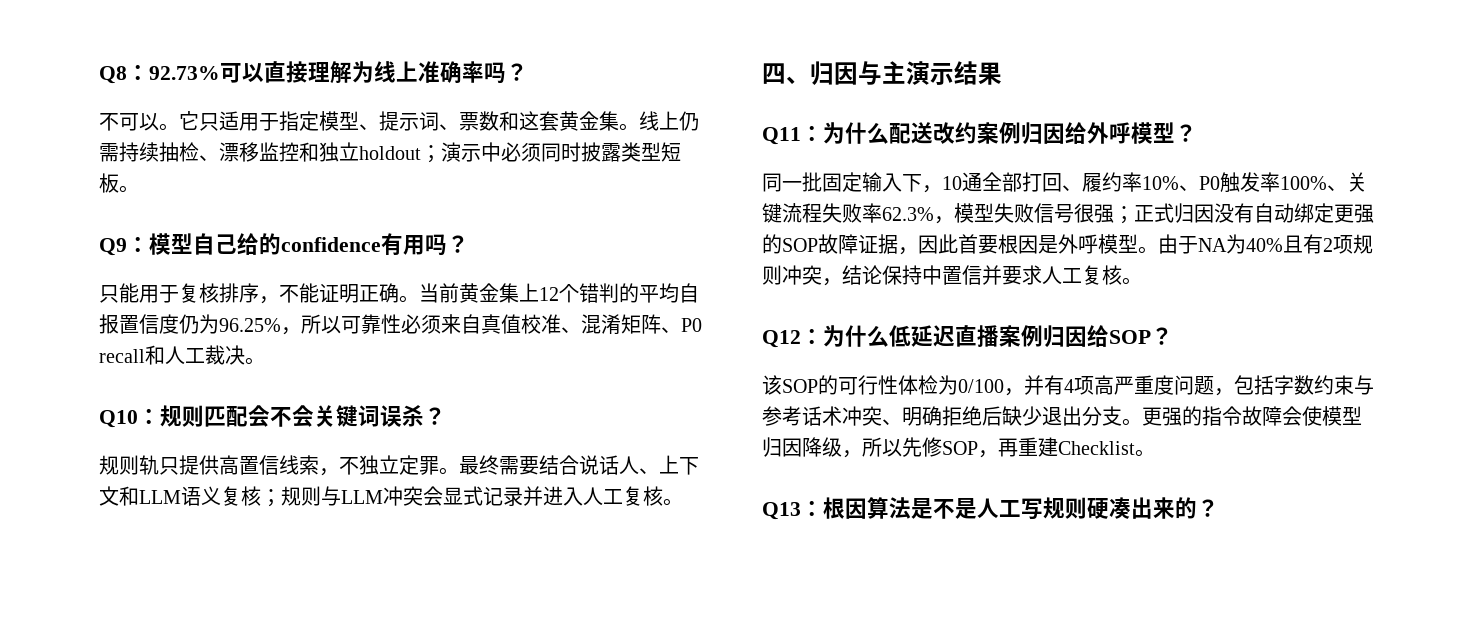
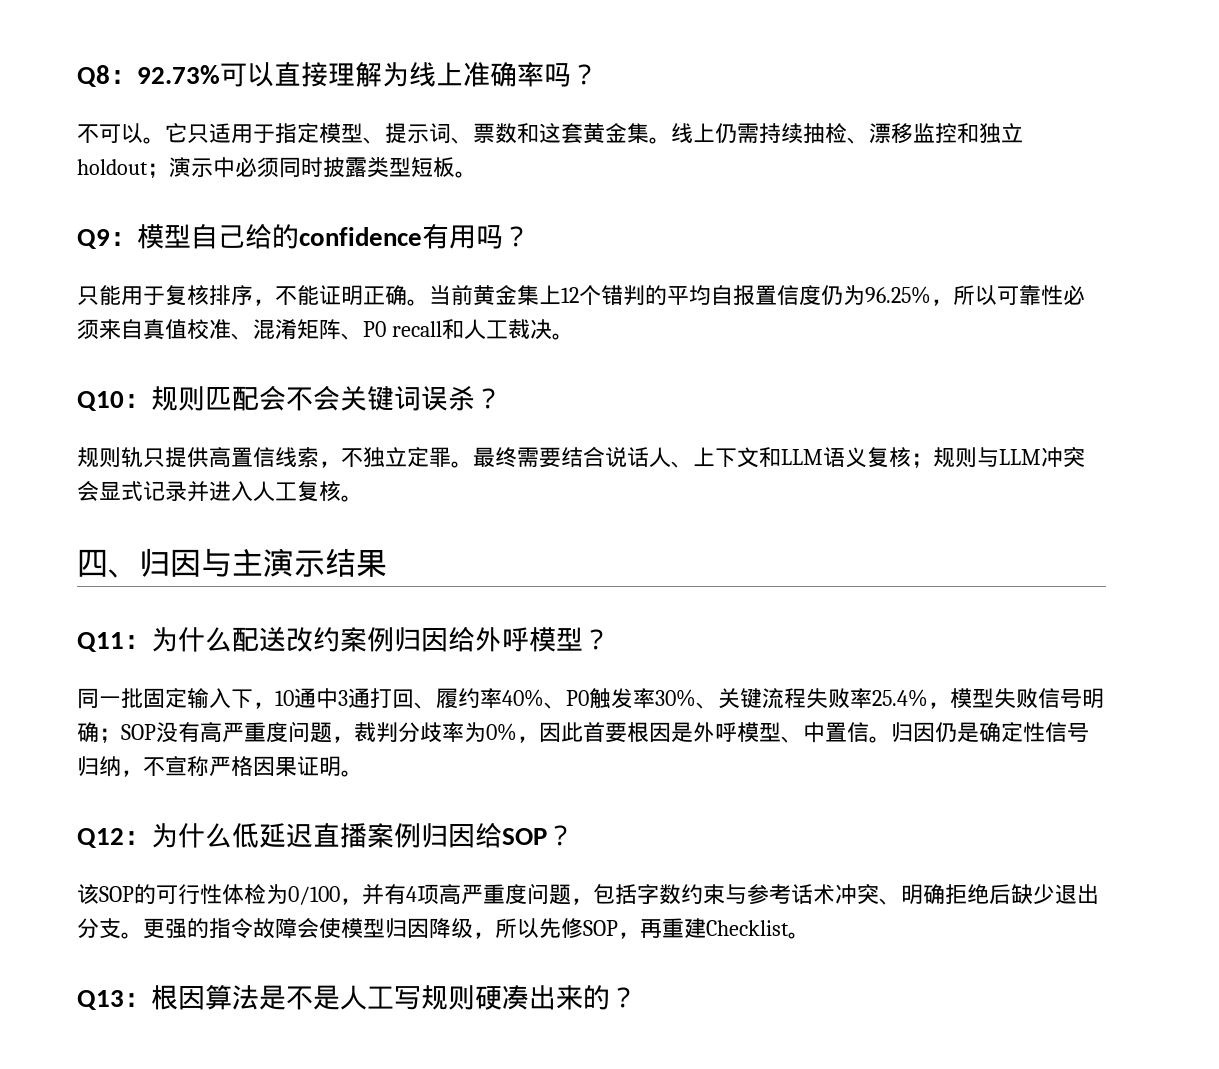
- 同一批固定输入下，10通全部打回、履约率10%、P0触发率100%、关键流程失败率62.3%，模型失败信号很强；正式归因没有自动绑定更强的SOP故障证据，因此首要根因是外呼模型。由于NA为40%且有2项规则冲突，结论保持中置信并要求人工复核。
+ 同一批固定输入下，10通中3通打回、履约率40%、P0触发率30%、关键流程失败率25.4%，模型失败信号明确；SOP没有高严重度问题，裁判分歧率为0%，因此首要根因是外呼模型、中置信。归因仍是确定性信号归纳，不宣称严格因果证明。

